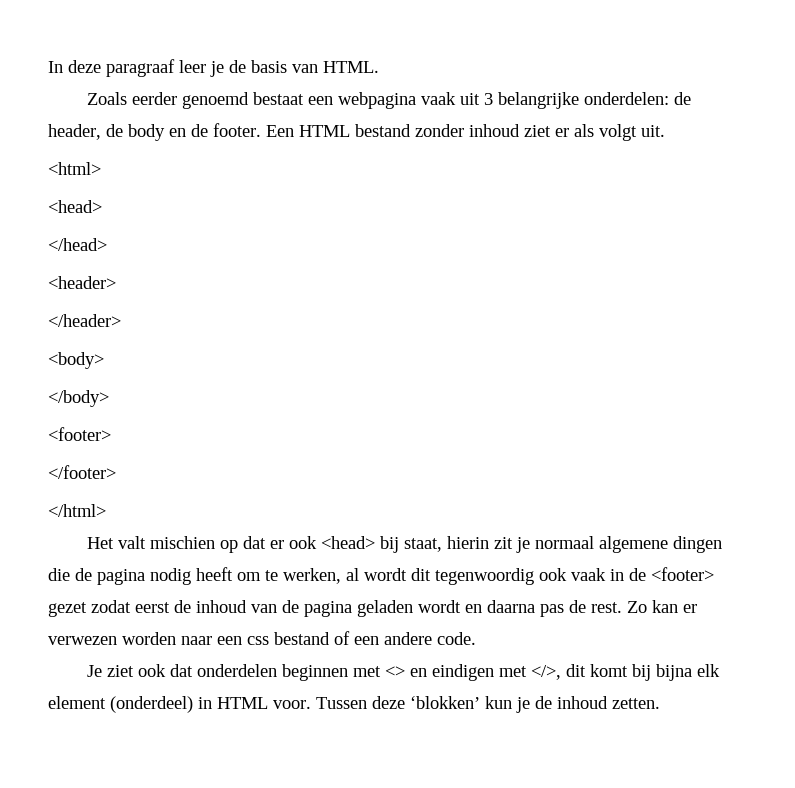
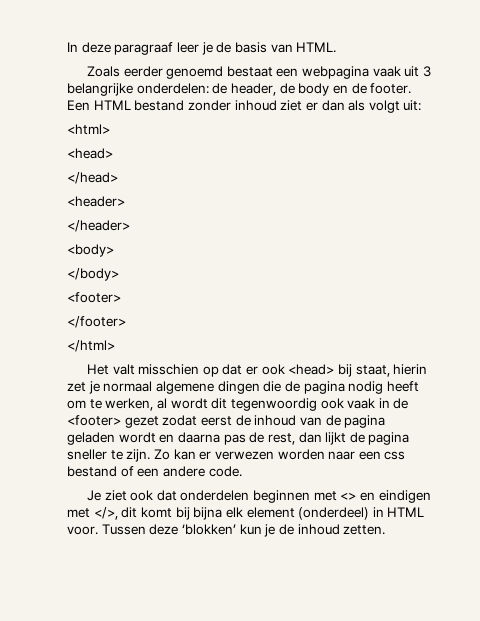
- Een HTML bestand zonder inhoud ziet er als volgt uit.
+ Een HTML bestand zonder inhoud ziet er dan als volgt uit:
- Het valt mischien op dat er ook <head> bij staat, hierin zit je normaal algemene dingen die de pagina nodig heeft om te werken, al wordt dit tegenwoordig ook vaak in de <footer> gezet zodat eerst de inhoud van de pagina geladen wordt en daarna pas de rest.
+ Het valt misschien op dat er ook <head> bij staat, hierin zet je normaal algemene dingen die de pagina nodig heeft om te werken, al wordt dit tegenwoordig ook vaak in de <footer> gezet zodat eerst de inhoud van de pagina geladen wordt en daarna pas de rest, dan lijkt de pagina sneller te zijn.

